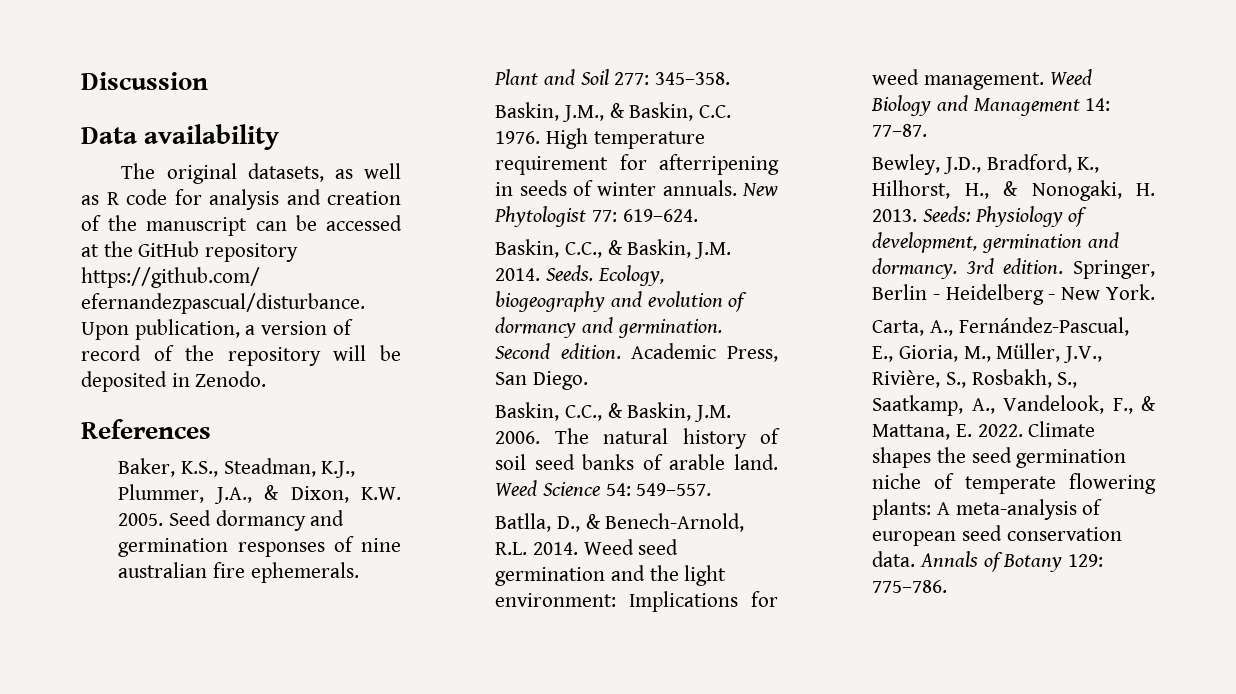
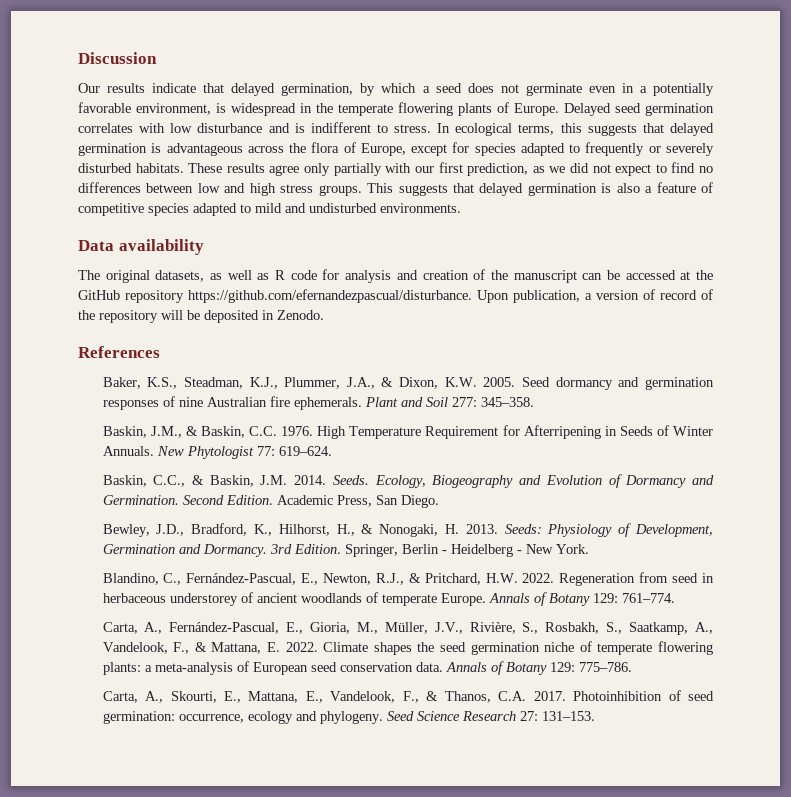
+ Our results indicate that delayed germination, by which a seed does not germinate even in a potentially favorable environment, is widespread in the temperate flowering plants of Europe. Delayed seed germination correlates with low disturbance and is indifferent to stress. In ecological terms, this suggests that delayed germination is advantageous across the flora of Europe, except for species adapted to frequently or severely disturbed habitats. These results agree only partially with our first prediction, as we did not expect to find no differences between low and high stress groups. This suggests that delayed germination is also a feature of competitive species adapted to mild and undisturbed environments.
- Seed dormancy and germination responses of nine australian fire ephemerals.
+ Seed dormancy and germination responses of nine Australian fire ephemerals.
- High temperature requirement for afterripening in seeds of winter annuals.
+ High Temperature Requirement for Afterripening in Seeds of Winter Annuals.
- Ecology, biogeography and evolution of dormancy and germination. Second edition. Academic Press, San Diego.
- Baskin, C.C., & Baskin, J.M. 2006. The natural history of soil seed banks of arable land. Weed Science 54: 549–557.
- Batlla, D., & Benech-Arnold, R.L. 2014. Weed seed germination and the light environment: Implications for weed management. Weed Biology and Management 14: 77–87.
+ Ecology, Biogeography and Evolution of Dormancy and Germination. Second Edition. Academic Press, San Diego.
- Seeds: Physiology of development, germination and dormancy. 3rd edition.
+ Seeds: Physiology of Development, Germination and Dormancy. 3rd Edition.
+ Blandino, C., Fernández-Pascual, E., Newton, R.J., & Pritchard, H.W. 2022. Regeneration from seed in herbaceous understorey of ancient woodlands of temperate Europe. Annals of Botany 129: 761–774.
- Climate shapes the seed germination niche of temperate flowering plants: A meta-analysis of european seed conservation data.
+ Climate shapes the seed germination niche of temperate flowering plants: a meta-analysis of European seed conservation data.
+ Carta, A., Skourti, E., Mattana, E., Vandelook, F., & Thanos, C.A. 2017. Photoinhibition of seed germination: occurrence, ecology and phylogeny. Seed Science Research 27: 131–153.

